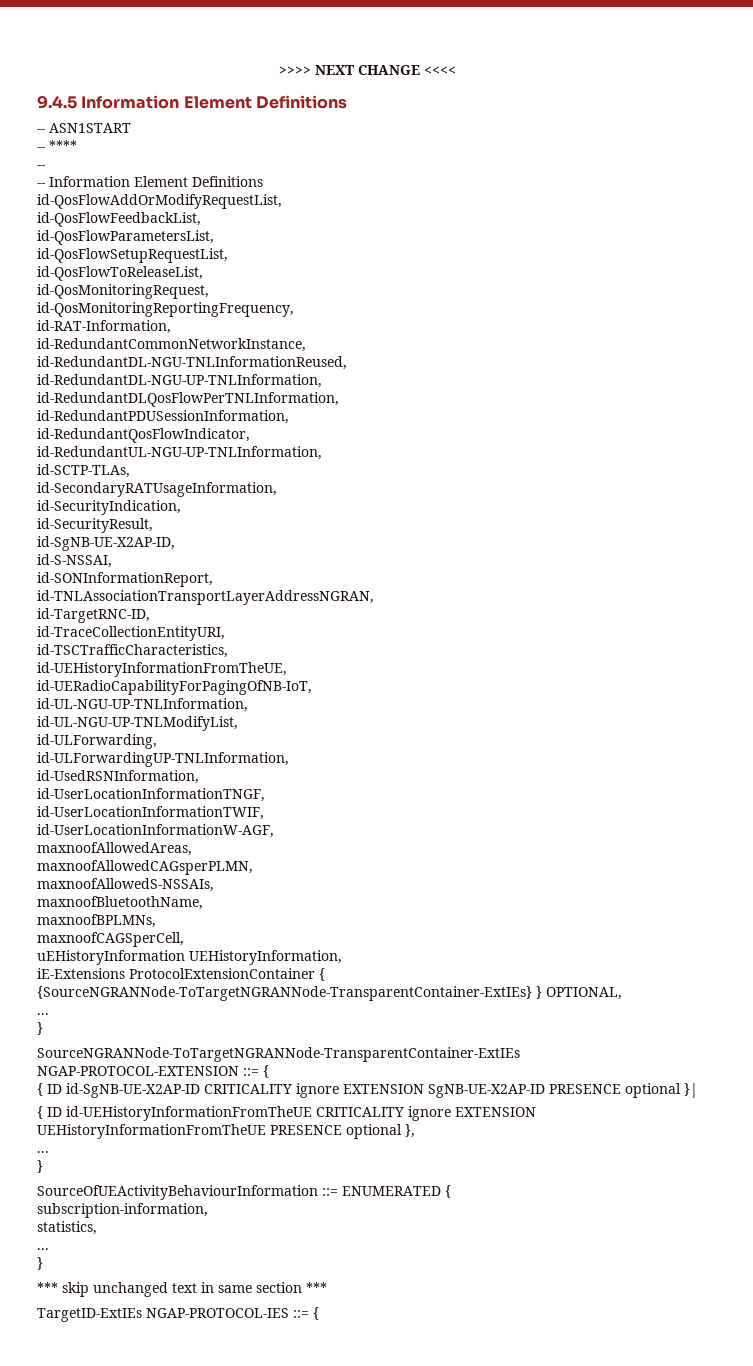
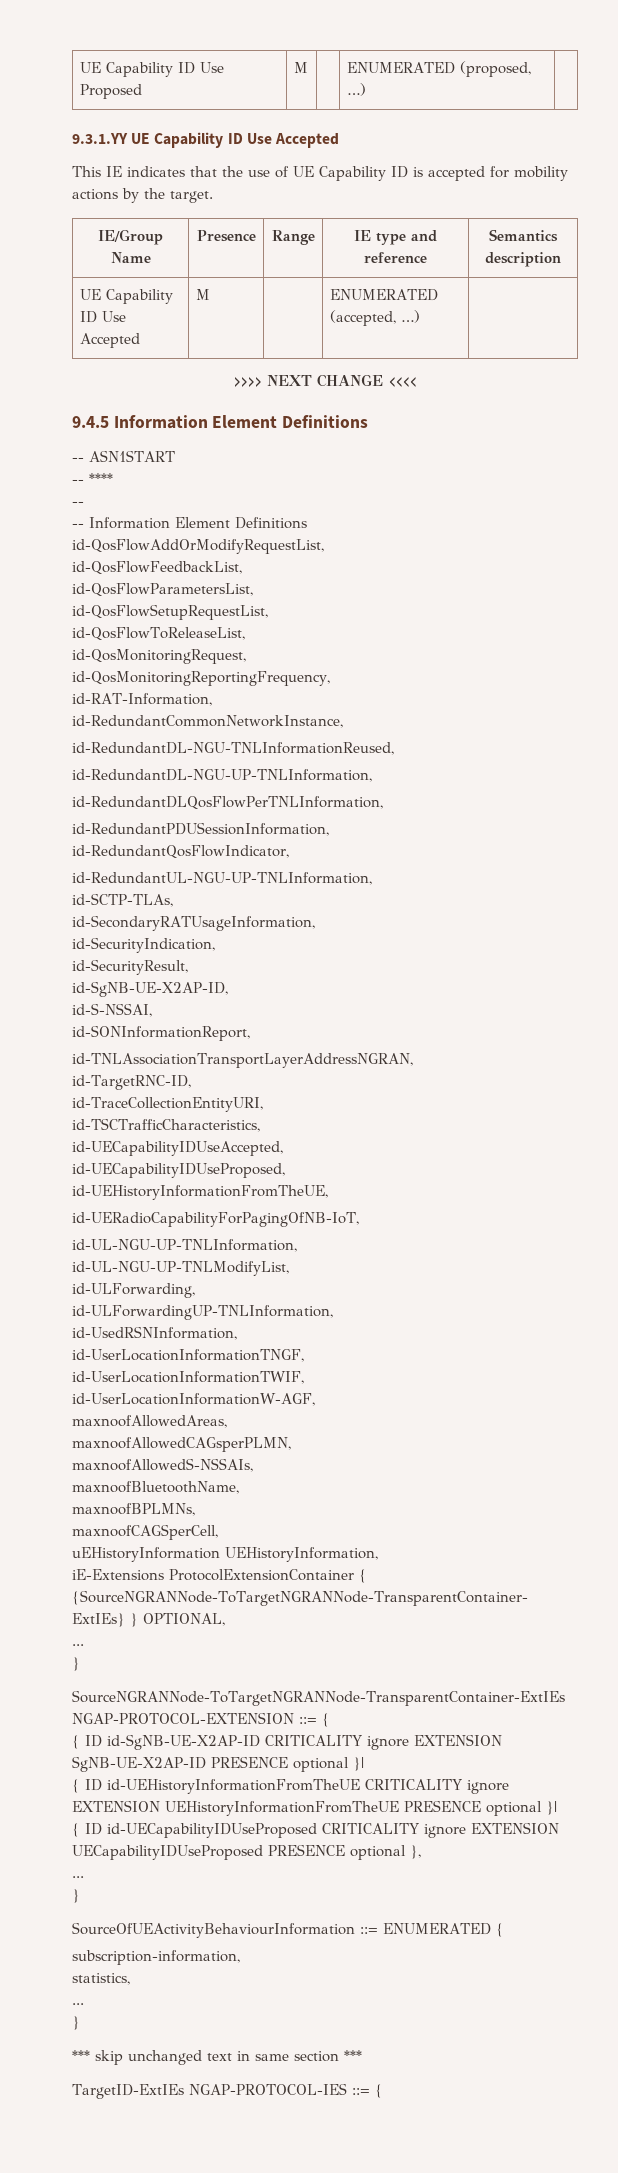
+ UE Capability ID Use Proposed | M | | ENUMERATED (proposed, …) |
+ 9.3.1.YY UE Capability ID Use Accepted
+ This IE indicates that the use of UE Capability ID is accepted for mobility actions by the target.
+ IE/Group Name | Presence | Range | IE type and reference | Semantics description
+ UE Capability ID Use Accepted | M | | ENUMERATED (accepted, …) |
+ id-UECapabilityIDUseAccepted,
+ id-UECapabilityIDUseProposed,
- { ID id-UEHistoryInformationFromTheUE CRITICALITY ignore EXTENSION UEHistoryInformationFromTheUE PRESENCE optional },
+ { ID id-UEHistoryInformationFromTheUE CRITICALITY ignore EXTENSION UEHistoryInformationFromTheUE PRESENCE optional }|
+ { ID id-UECapabilityIDUseProposed CRITICALITY ignore EXTENSION UECapabilityIDUseProposed PRESENCE optional },

